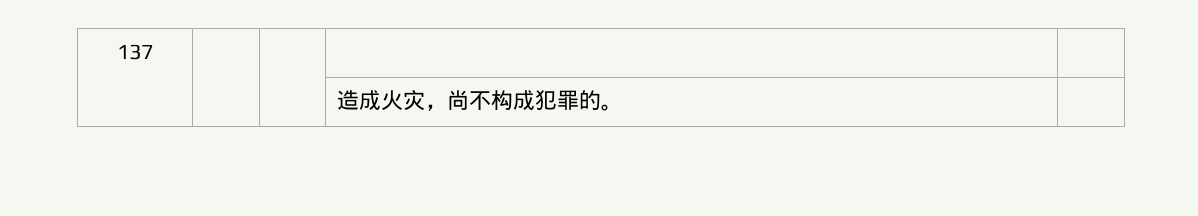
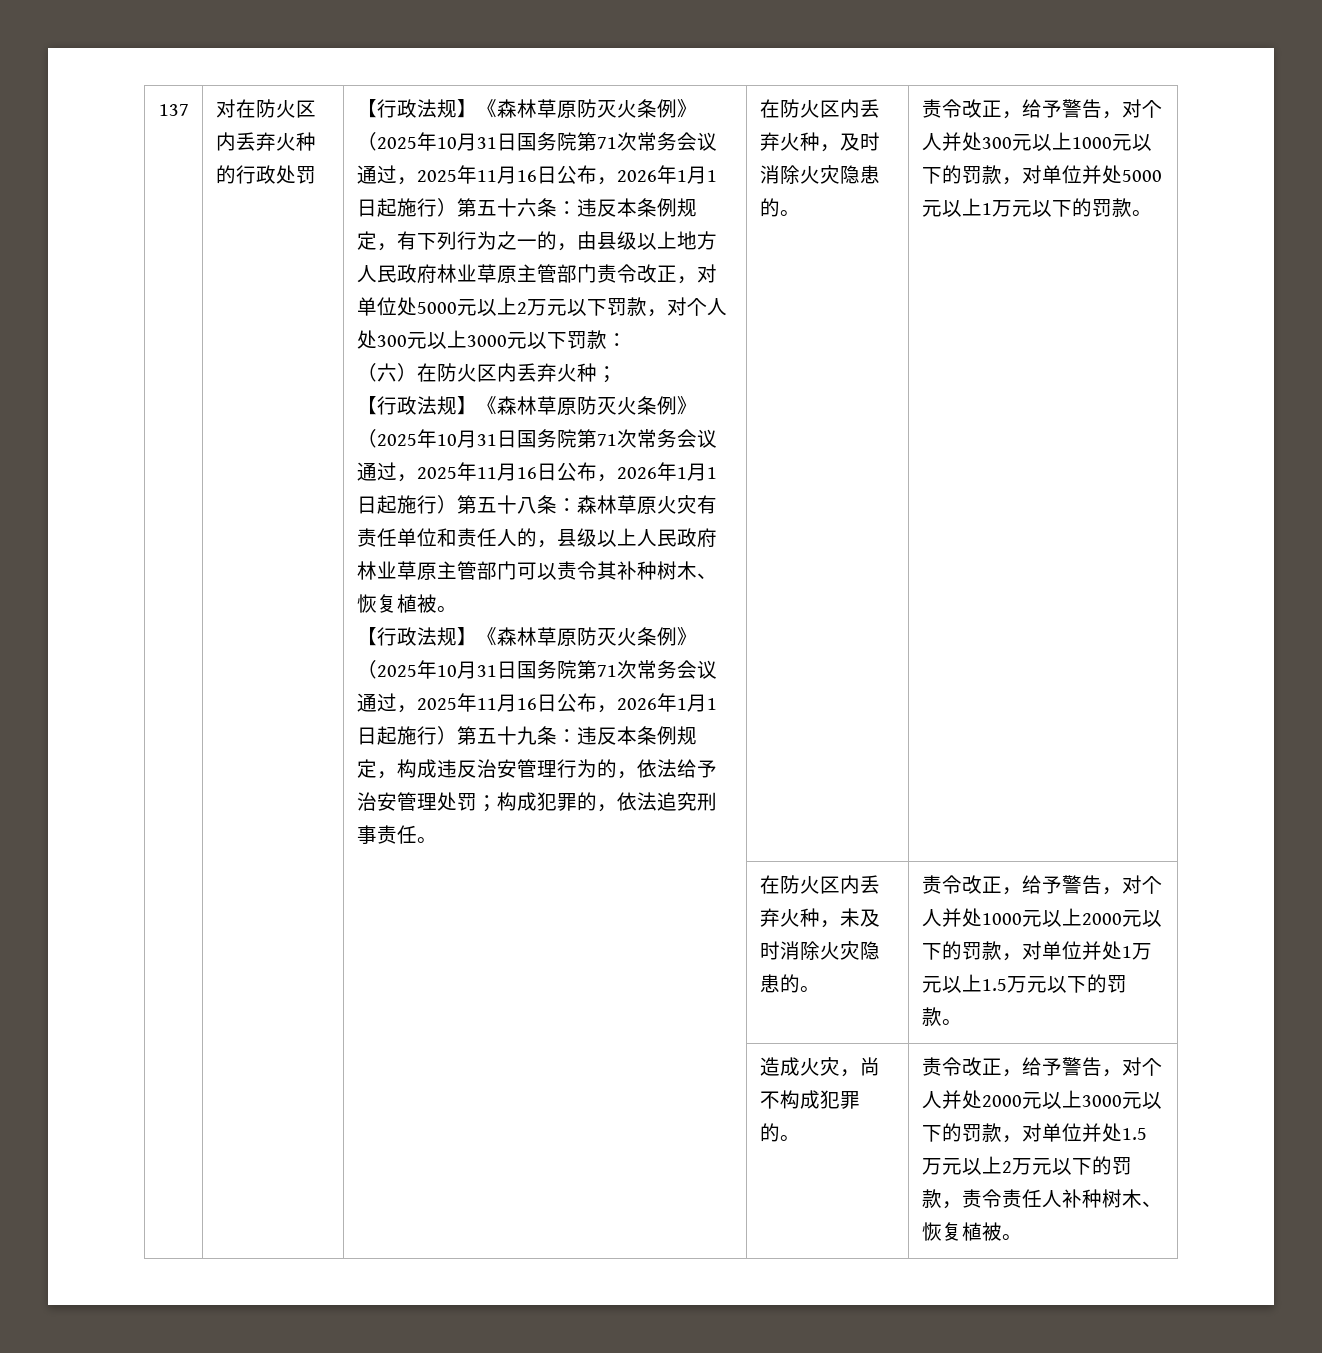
+ 对在防火区内丢弃火种的行政处罚 | 【行政法规】《森林草原防灭火条例》（2025年10月31日国务院第71次常务会议通过，2025年11月16日公布，2026年1月1日起施行）第五十六条：违反本条例规定，有下列行为之一的，由县级以上地方人民政府林业草原主管部门责令改正，对单位处5000元以上2万元以下罚款，对个人处300元以上3000元以下罚款：
+ （六）在防火区内丢弃火种；
+ 【行政法规】《森林草原防灭火条例》（2025年10月31日国务院第71次常务会议通过，2025年11月16日公布，2026年1月1日起施行）第五十八条：森林草原火灾有责任单位和责任人的，县级以上人民政府林业草原主管部门可以责令其补种树木、恢复植被。
+ 【行政法规】《森林草原防灭火条例》（2025年10月31日国务院第71次常务会议通过，2025年11月16日公布，2026年1月1日起施行）第五十九条：违反本条例规定，构成违反治安管理行为的，依法给予治安管理处罚；构成犯罪的，依法追究刑事责任。 | 在防火区内丢弃火种，及时消除火灾隐患的。 | 责令改正，给予警告，对个人并处300元以上1000元以下的罚款，对单位并处5000元以上1万元以下的罚款。
+ | | | 在防火区内丢弃火种，未及时消除火灾隐患的。 | 责令改正，给予警告，对个人并处1000元以上2000元以下的罚款，对单位并处1万元以上1.5万元以下的罚款。
- | | | 造成火灾，尚不构成犯罪的。 |
+ | | | 造成火灾，尚不构成犯罪的。 | 责令改正，给予警告，对个人并处2000元以上3000元以下的罚款，对单位并处1.5万元以上2万元以下的罚款，责令责任人补种树木、恢复植被。

